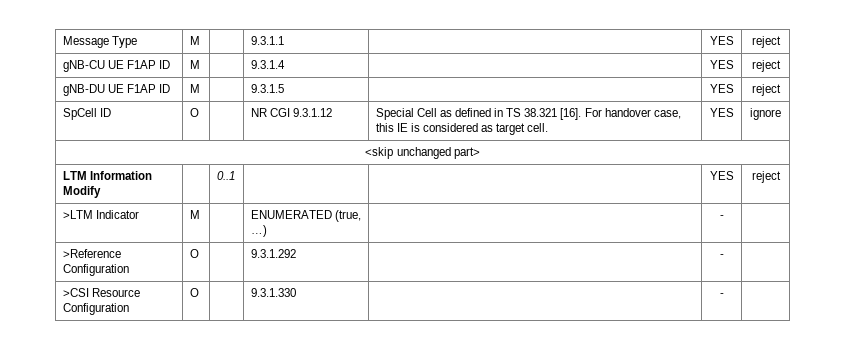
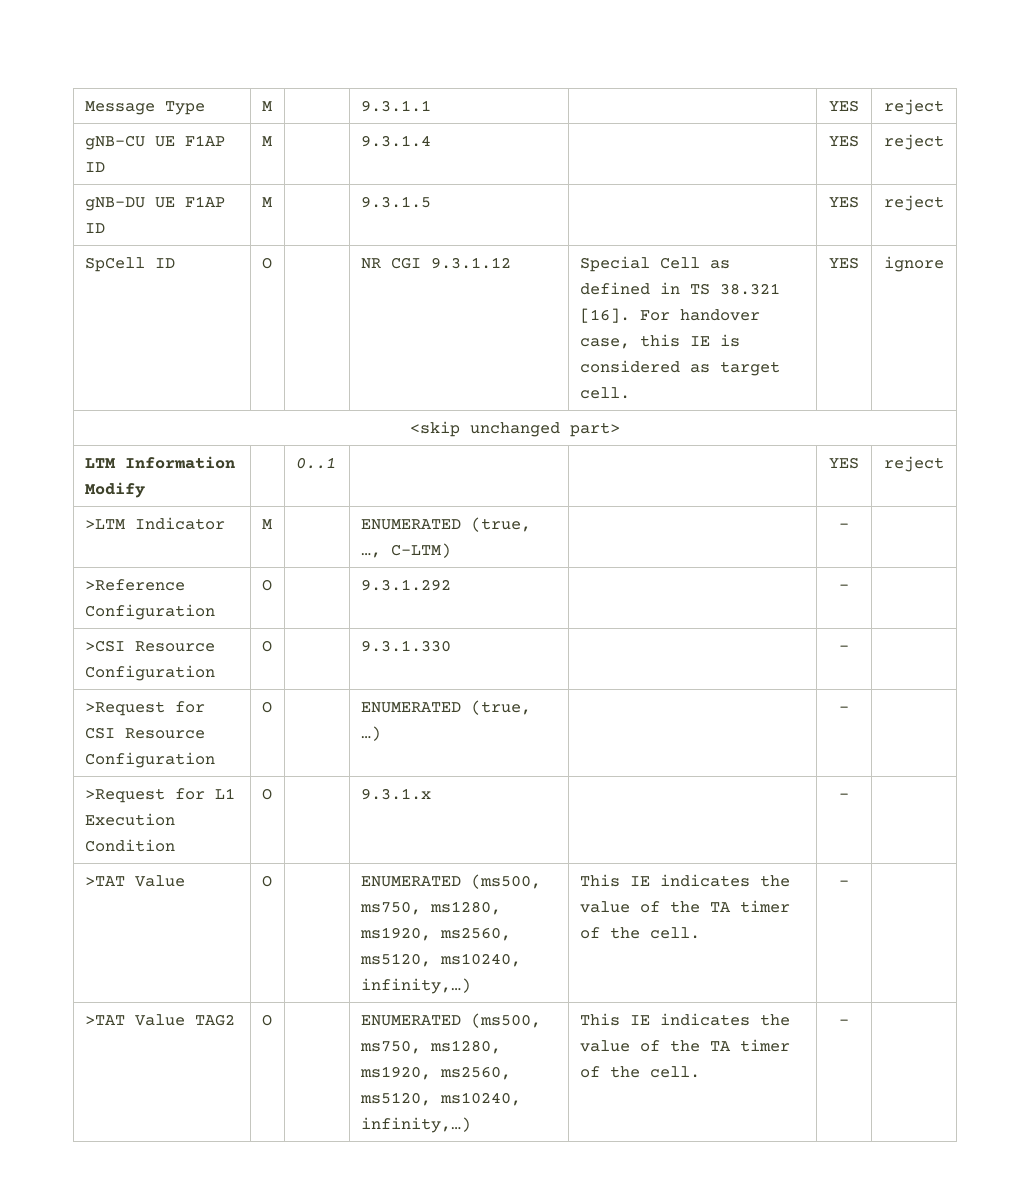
- >LTM Indicator | M | | ENUMERATED (true, …) | | - |
+ >LTM Indicator | M | | ENUMERATED (true, …, C-LTM) | | - |
+ >Request for CSI Resource Configuration | O | | ENUMERATED (true, …) | | - |
+ >Request for L1 Execution Condition | O | | 9.3.1.x | | - |
+ >TAT Value | O | | ENUMERATED (ms500, ms750, ms1280, ms1920, ms2560, ms5120, ms10240, infinity,…) | This IE indicates the value of the TA timer of the cell. | - |
+ >TAT Value TAG2 | O | | ENUMERATED (ms500, ms750, ms1280, ms1920, ms2560, ms5120, ms10240, infinity,…) | This IE indicates the value of the TA timer of the cell. | - |

